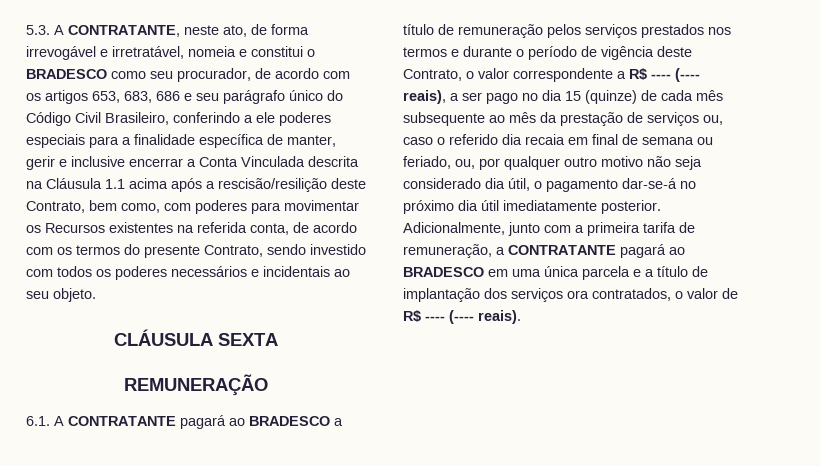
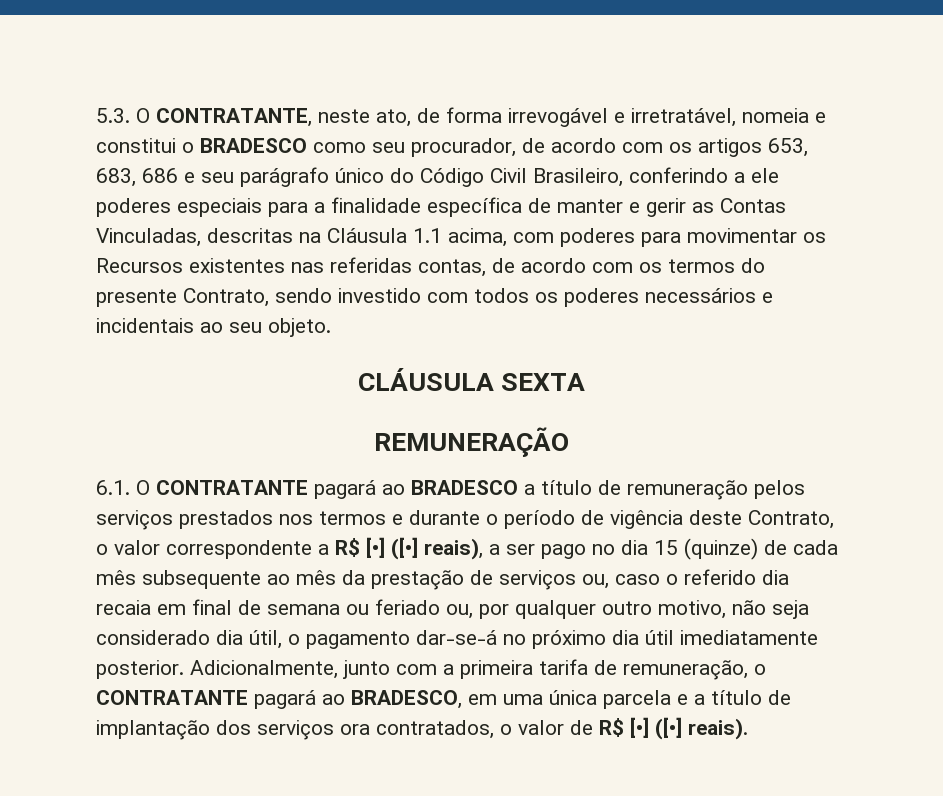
- 5.3. A CONTRATANTE, neste ato, de forma irrevogável e irretratável, nomeia e constitui o BRADESCO como seu procurador, de acordo com os artigos 653, 683, 686 e seu parágrafo único do Código Civil Brasileiro, conferindo a ele poderes especiais para a finalidade específica de manter, gerir e inclusive encerrar a Conta Vinculada descrita na Cláusula 1.1 acima após a rescisão/resilição deste Contrato, bem como, com poderes para movimentar os Recursos existentes na referida conta, de acordo com os termos do presente Contrato, sendo investido com todos os poderes necessários e incidentais ao seu objeto.
+ 5.3. O CONTRATANTE, neste ato, de forma irrevogável e irretratável, nomeia e constitui o BRADESCO como seu procurador, de acordo com os artigos 653, 683, 686 e seu parágrafo único do Código Civil Brasileiro, conferindo a ele poderes especiais para a finalidade específica de manter e gerir as Contas Vinculadas, descritas na Cláusula 1.1 acima, com poderes para movimentar os Recursos existentes nas referidas contas, de acordo com os termos do presente Contrato, sendo investido com todos os poderes necessários e incidentais ao seu objeto.
- 6.1. A CONTRATANTE pagará ao BRADESCO a título de remuneração pelos serviços prestados nos termos e durante o período de vigência deste Contrato, o valor correspondente a R$ ---- (---- reais), a ser pago no dia 15 (quinze) de cada mês subsequente ao mês da prestação de serviços ou, caso o referido dia recaia em final de semana ou feriado, ou, por qualquer outro motivo não seja considerado dia útil, o pagamento dar-se-á no próximo dia útil imediatamente posterior.
+ 6.1. O CONTRATANTE pagará ao BRADESCO a título de remuneração pelos serviços prestados nos termos e durante o período de vigência deste Contrato, o valor correspondente a R$ [•] ([•] reais), a ser pago no dia 15 (quinze) de cada mês subsequente ao mês da prestação de serviços ou, caso o referido dia recaia em final de semana ou feriado ou, por qualquer outro motivo, não seja considerado dia útil, o pagamento dar-se-á no próximo dia útil imediatamente posterior.
- Adicionalmente, junto com a primeira tarifa de remuneração, a CONTRATANTE pagará ao BRADESCO em uma única parcela e a título de implantação dos serviços ora contratados, o valor de R$ ---- (---- reais).
+ Adicionalmente, junto com a primeira tarifa de remuneração, o CONTRATANTE pagará ao BRADESCO, em uma única parcela e a título de implantação dos serviços ora contratados, o valor de R$ [•] ([•] reais).

